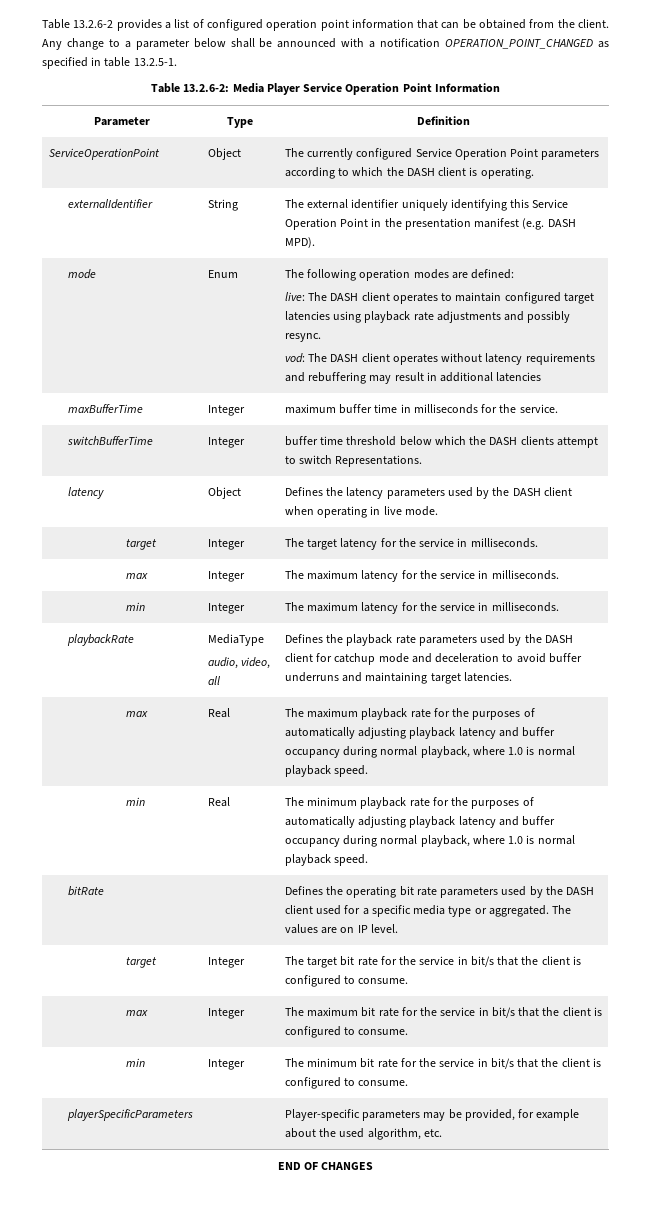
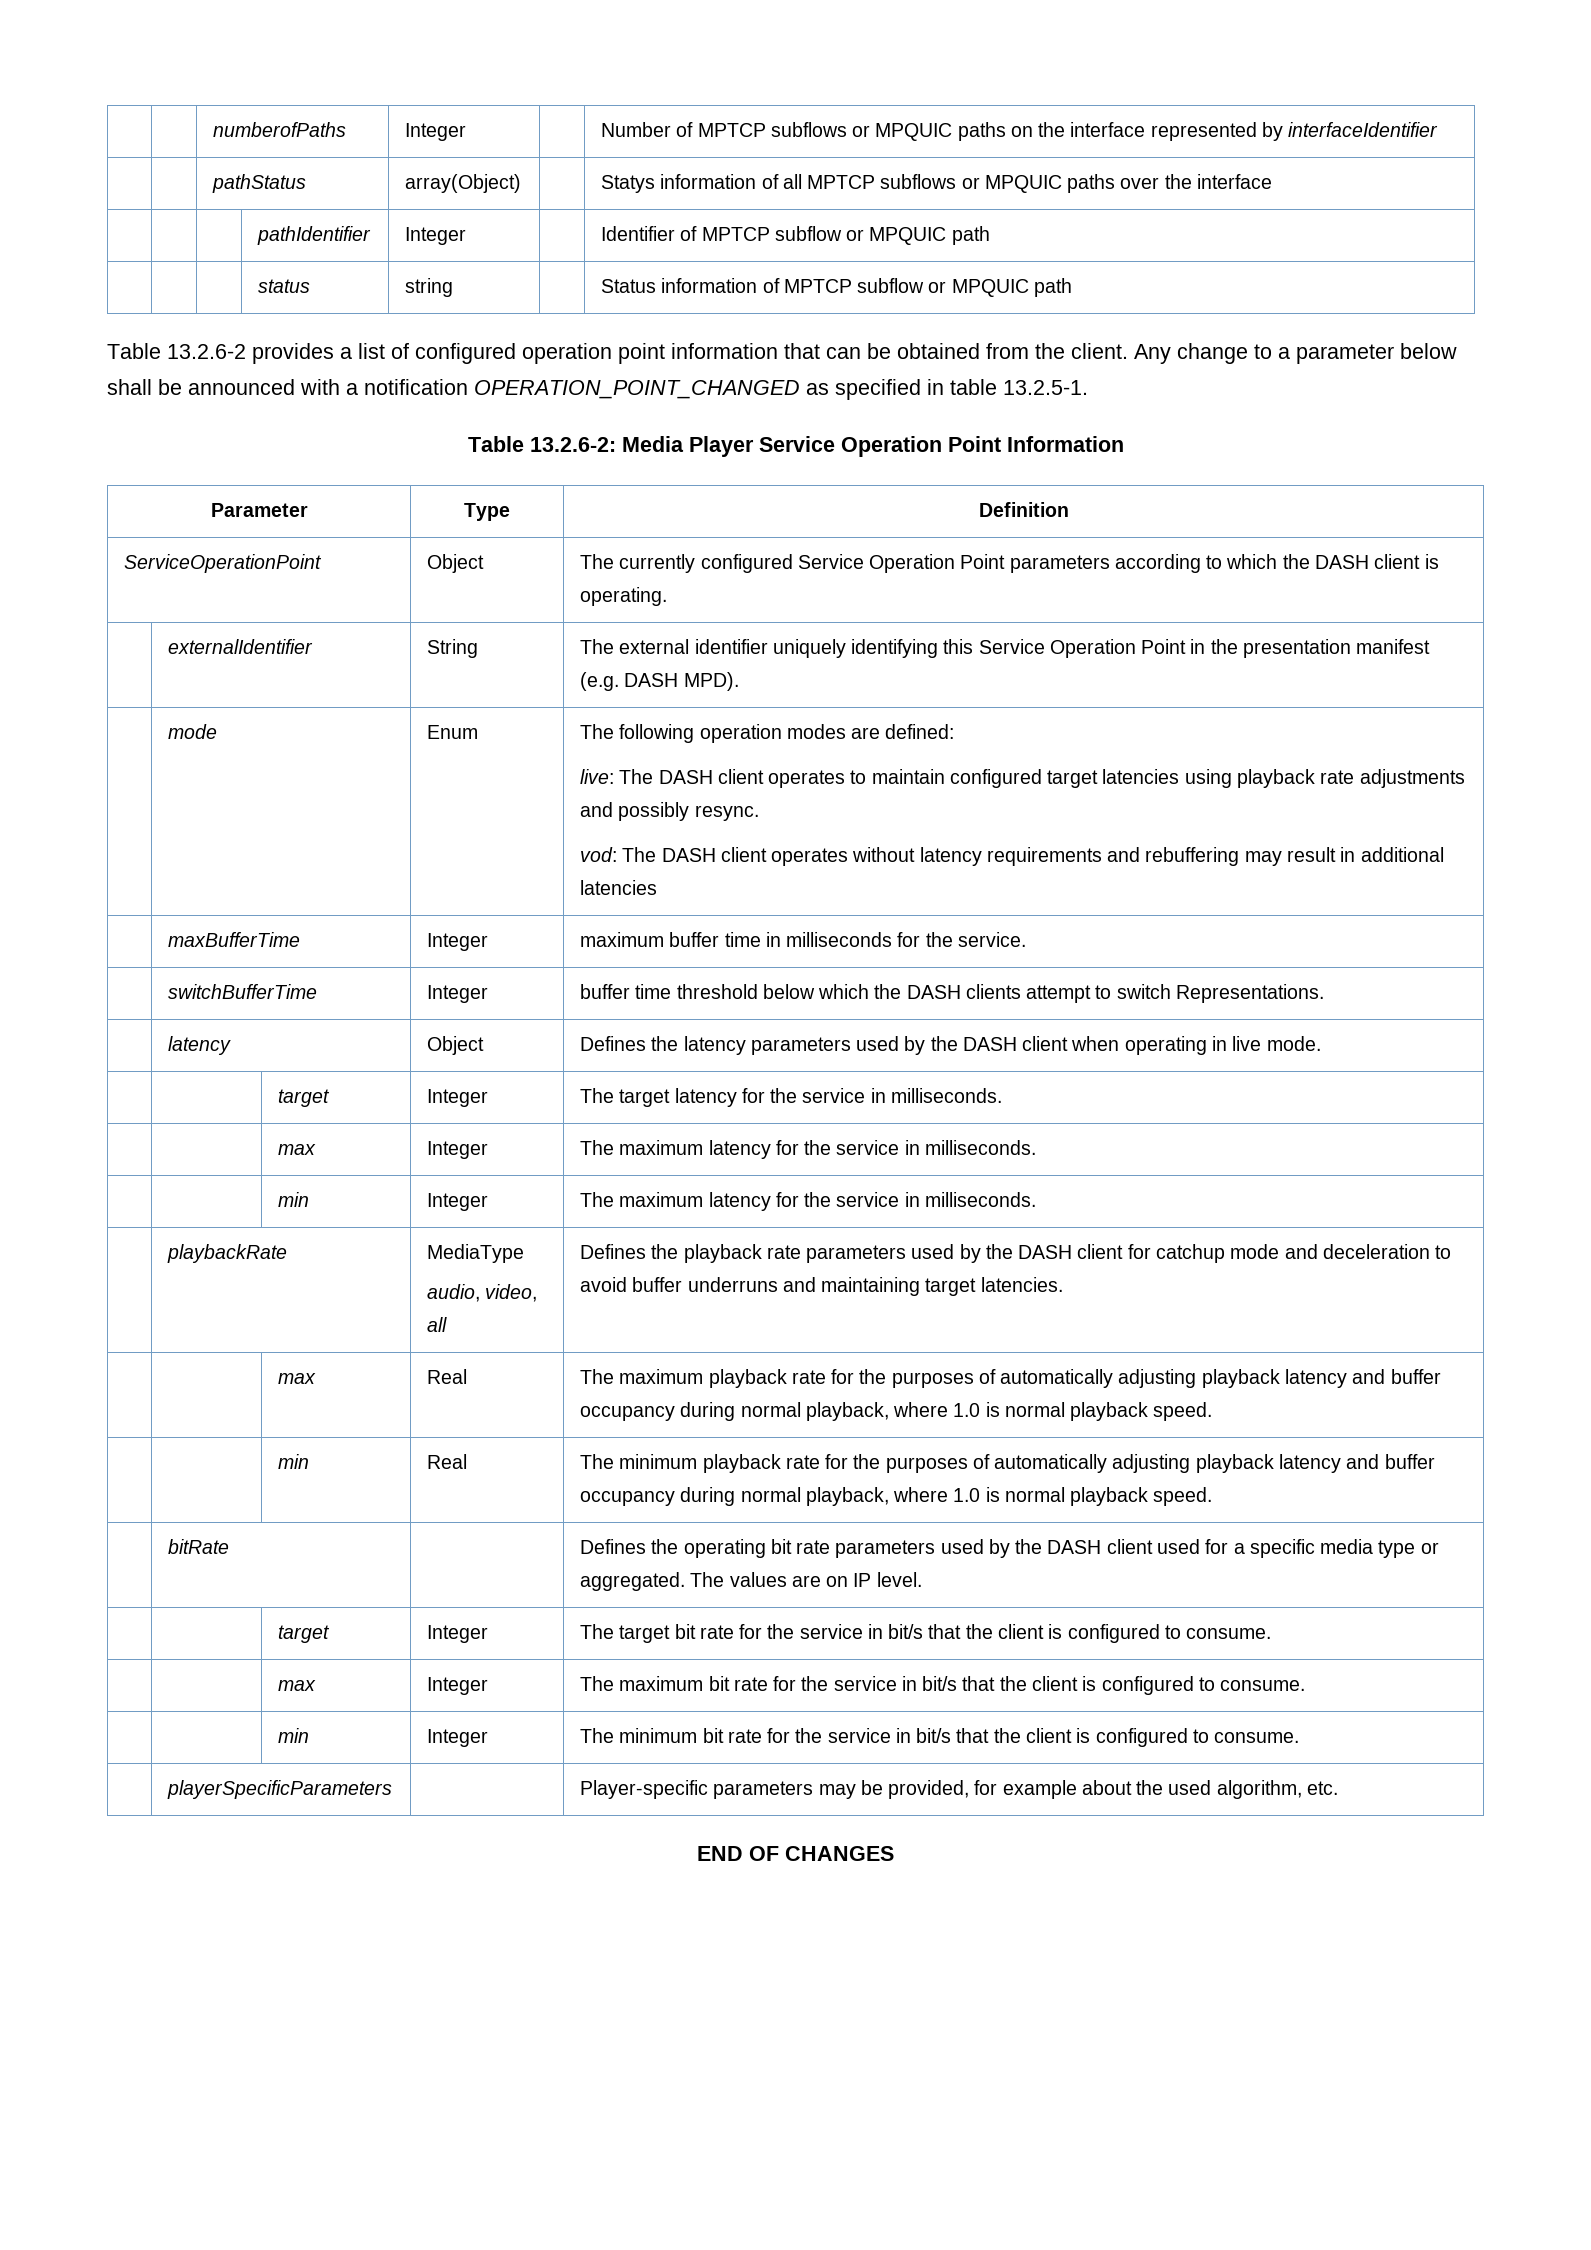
+ | | numberofPaths | Integer | | Number of MPTCP subflows or MPQUIC paths on the interface represented by interfaceIdentifier
+ | | pathStatus | array(Object) | | Statys information of all MPTCP subflows or MPQUIC paths over the interface
+ | | | pathIdentifier | Integer | | Identifier of MPTCP subflow or MPQUIC path
+ | | | status | string | | Status information of MPTCP subflow or MPQUIC path

